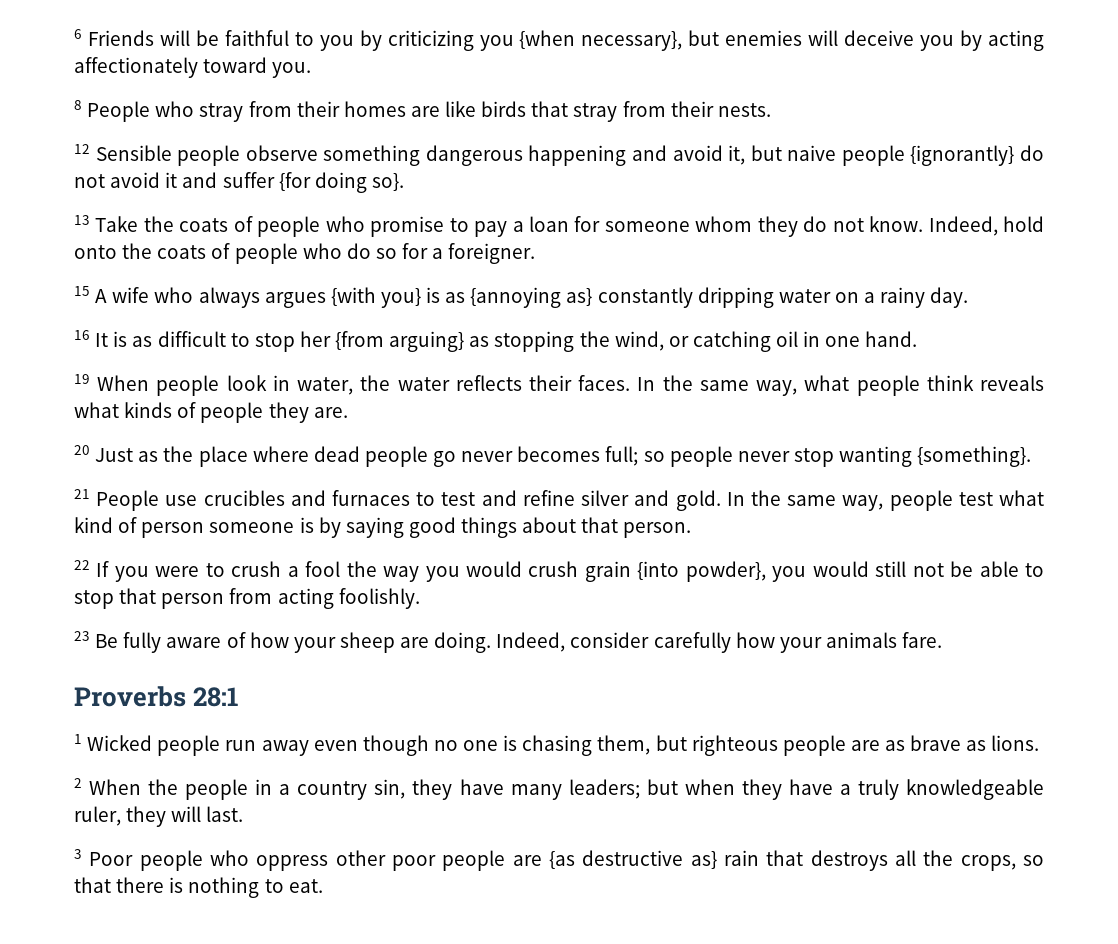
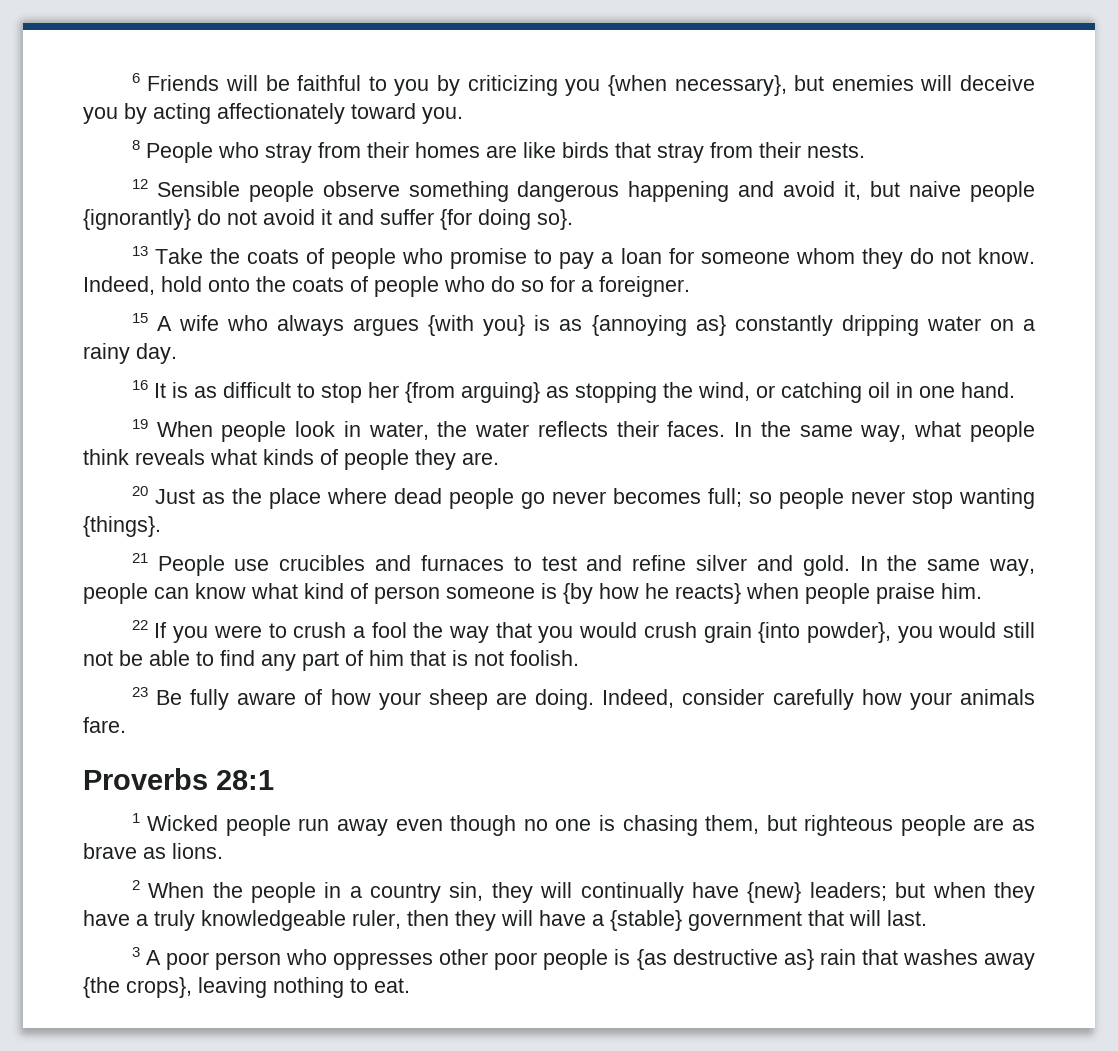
- 20 Just as the place where dead people go never becomes full; so people never stop wanting {something}.
+ 20 Just as the place where dead people go never becomes full; so people never stop wanting {things}.
- In the same way, people test what kind of person someone is by saying good things about that person.
+ In the same way, people can know what kind of person someone is {by how he reacts} when people praise him.
- 22 If you were to crush a fool the way you would crush grain {into powder}, you would still not be able to stop that person from acting foolishly.
+ 22 If you were to crush a fool the way that you would crush grain {into powder}, you would still not be able to find any part of him that is not foolish.
- 2 When the people in a country sin, they have many leaders; but when they have a truly knowledgeable ruler, they will last.
- 3 Poor people who oppress other poor people are {as destructive as} rain that destroys all the crops, so that there is nothing to eat.
+ 2 When the people in a country sin, they will continually have {new} leaders; but when they have a truly knowledgeable ruler, then they will have a {stable} government that will last.
+ 3 A poor person who oppresses other poor people is {as destructive as} rain that washes away {the crops}, leaving nothing to eat.

